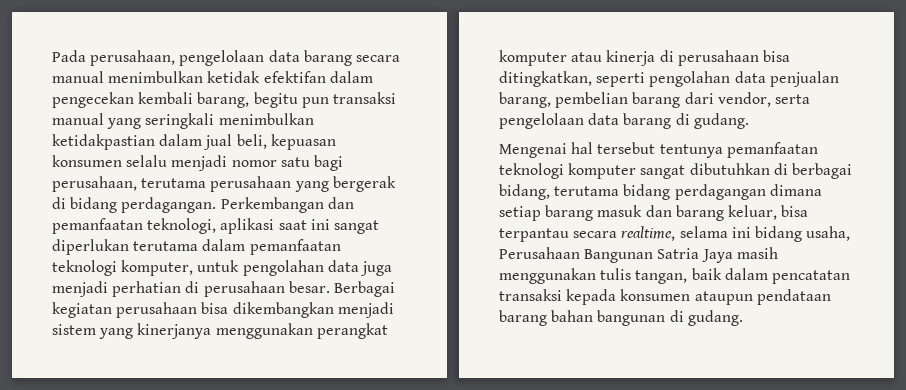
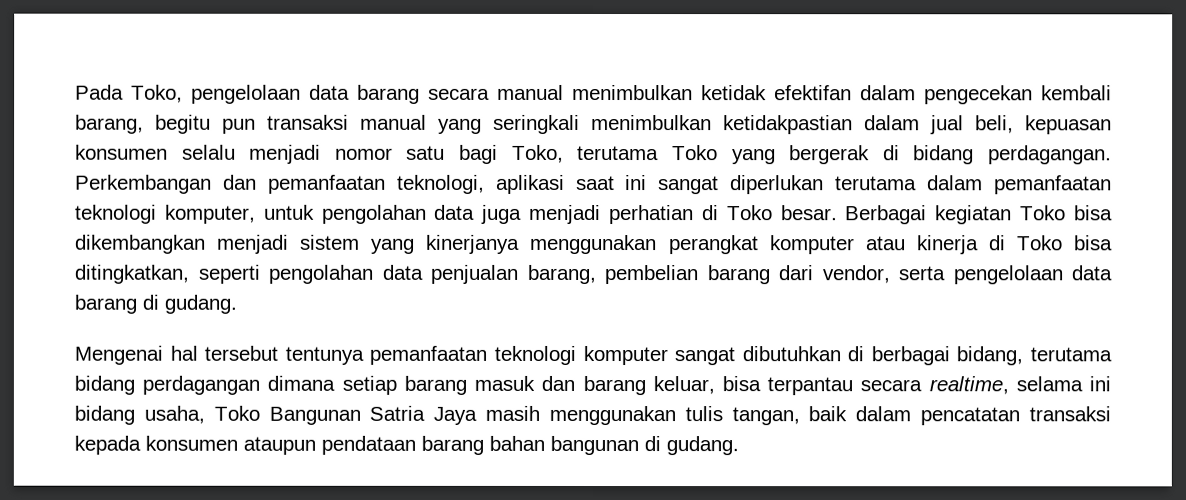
- Pada perusahaan, pengelolaan data barang secara manual menimbulkan ketidak efektifan dalam pengecekan kembali barang, begitu pun transaksi manual yang seringkali menimbulkan ketidakpastian dalam jual beli, kepuasan konsumen selalu menjadi nomor satu bagi perusahaan, terutama perusahaan yang bergerak di bidang perdagangan.
+ Pada Toko, pengelolaan data barang secara manual menimbulkan ketidak efektifan dalam pengecekan kembali barang, begitu pun transaksi manual yang seringkali menimbulkan ketidakpastian dalam jual beli, kepuasan konsumen selalu menjadi nomor satu bagi Toko, terutama Toko yang bergerak di bidang perdagangan.
- Perkembangan dan pemanfaatan teknologi, aplikasi saat ini sangat diperlukan terutama dalam pemanfaatan teknologi komputer, untuk pengolahan data juga menjadi perhatian di perusahaan besar.
+ Perkembangan dan pemanfaatan teknologi, aplikasi saat ini sangat diperlukan terutama dalam pemanfaatan teknologi komputer, untuk pengolahan data juga menjadi perhatian di Toko besar.
- Berbagai kegiatan perusahaan bisa dikembangkan menjadi sistem yang kinerjanya menggunakan perangkat komputer atau kinerja di perusahaan bisa ditingkatkan, seperti pengolahan data penjualan barang, pembelian barang dari vendor, serta pengelolaan data barang di gudang.
+ Berbagai kegiatan Toko bisa dikembangkan menjadi sistem yang kinerjanya menggunakan perangkat komputer atau kinerja di Toko bisa ditingkatkan, seperti pengolahan data penjualan barang, pembelian barang dari vendor, serta pengelolaan data barang di gudang.
- Mengenai hal tersebut tentunya pemanfaatan teknologi komputer sangat dibutuhkan di berbagai bidang, terutama bidang perdagangan dimana setiap barang masuk dan barang keluar, bisa terpantau secara realtime, selama ini bidang usaha, Perusahaan Bangunan Satria Jaya masih menggunakan tulis tangan, baik dalam pencatatan transaksi kepada konsumen ataupun pendataan barang bahan bangunan di gudang.
+ Mengenai hal tersebut tentunya pemanfaatan teknologi komputer sangat dibutuhkan di berbagai bidang, terutama bidang perdagangan dimana setiap barang masuk dan barang keluar, bisa terpantau secara realtime, selama ini bidang usaha, Toko Bangunan Satria Jaya masih menggunakan tulis tangan, baik dalam pencatatan transaksi kepada konsumen ataupun pendataan barang bahan bangunan di gudang.

